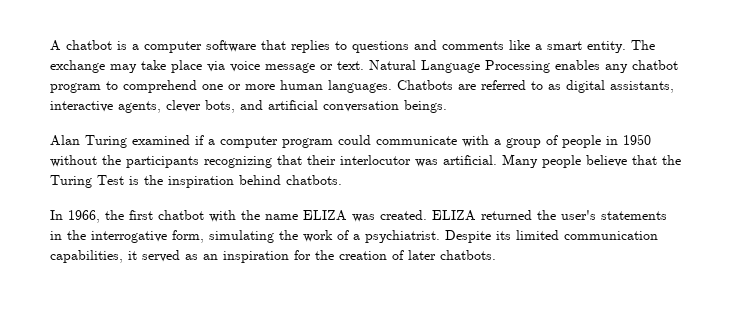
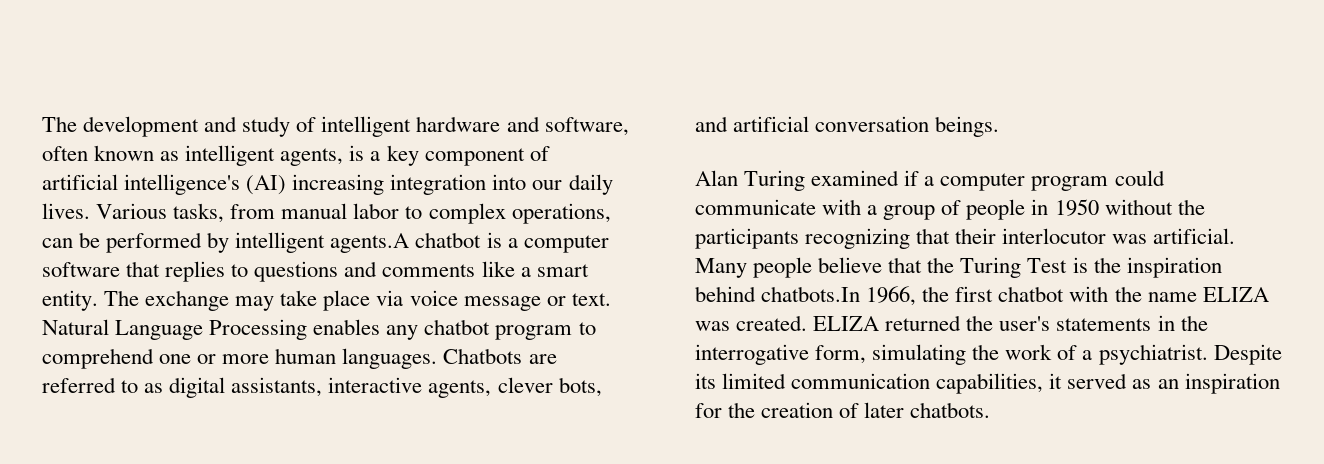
- A chatbot is a computer software that replies to questions and comments like a smart entity.
+ The development and study of intelligent hardware and software, often known as intelligent agents, is a key component of artificial intelligence's (AI) increasing integration into our daily lives. Various tasks, from manual labor to complex operations, can be performed by intelligent agents.A chatbot is a computer software that replies to questions and comments like a smart entity.
- Many people believe that the Turing Test is the inspiration behind chatbots.
- In 1966, the first chatbot with the name ELIZA was created.
+ Many people believe that the Turing Test is the inspiration behind chatbots.In 1966, the first chatbot with the name ELIZA was created.

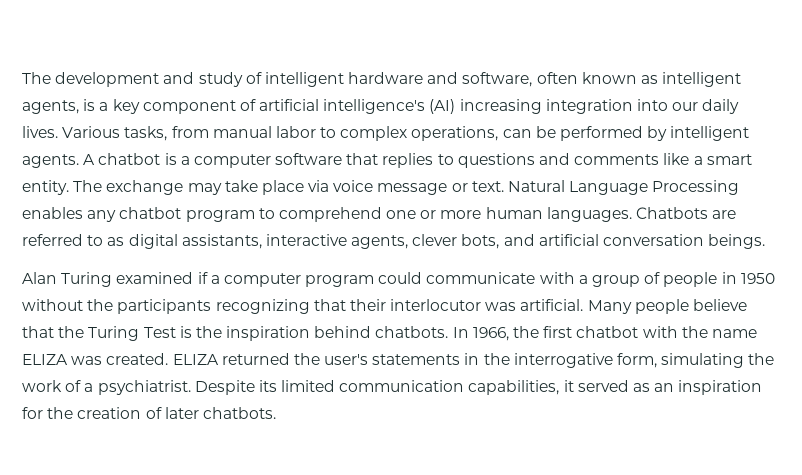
- Various tasks, from manual labor to complex operations, can be performed by intelligent agents.A chatbot is a computer software that replies to questions and comments like a smart entity.
+ Various tasks, from manual labor to complex operations, can be performed by intelligent agents. A chatbot is a computer software that replies to questions and comments like a smart entity.
- Many people believe that the Turing Test is the inspiration behind chatbots.In 1966, the first chatbot with the name ELIZA was created.
+ Many people believe that the Turing Test is the inspiration behind chatbots. In 1966, the first chatbot with the name ELIZA was created.

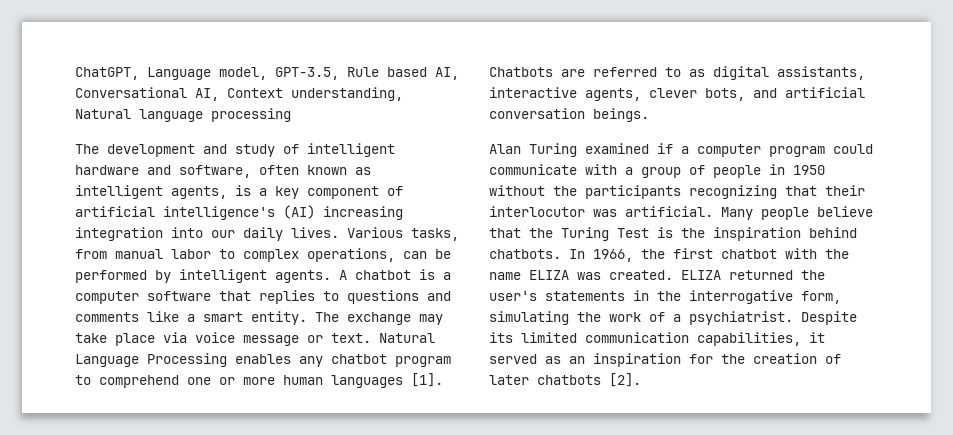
+ ChatGPT, Language model, GPT-3.5, Rule based AI, Conversational AI, Context understanding, Natural language processing
- Natural Language Processing enables any chatbot program to comprehend one or more human languages.
+ Natural Language Processing enables any chatbot program to comprehend one or more human languages [1].
- Despite its limited communication capabilities, it served as an inspiration for the creation of later chatbots.
+ Despite its limited communication capabilities, it served as an inspiration for the creation of later chatbots [2].

